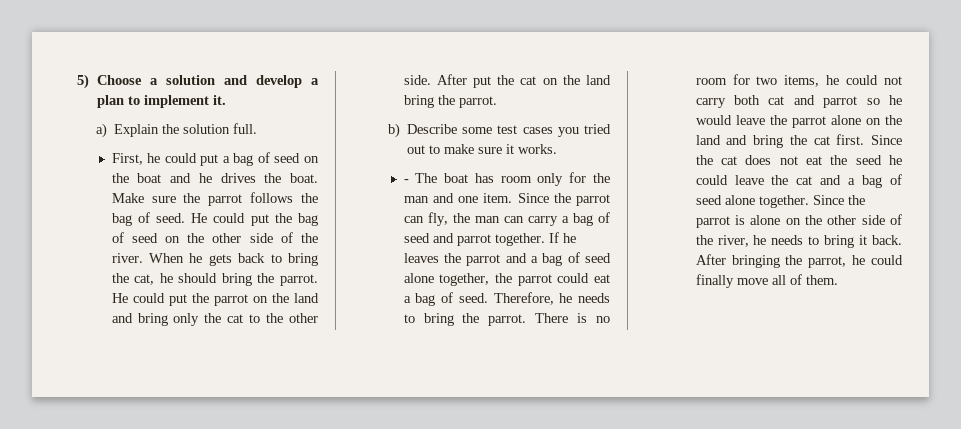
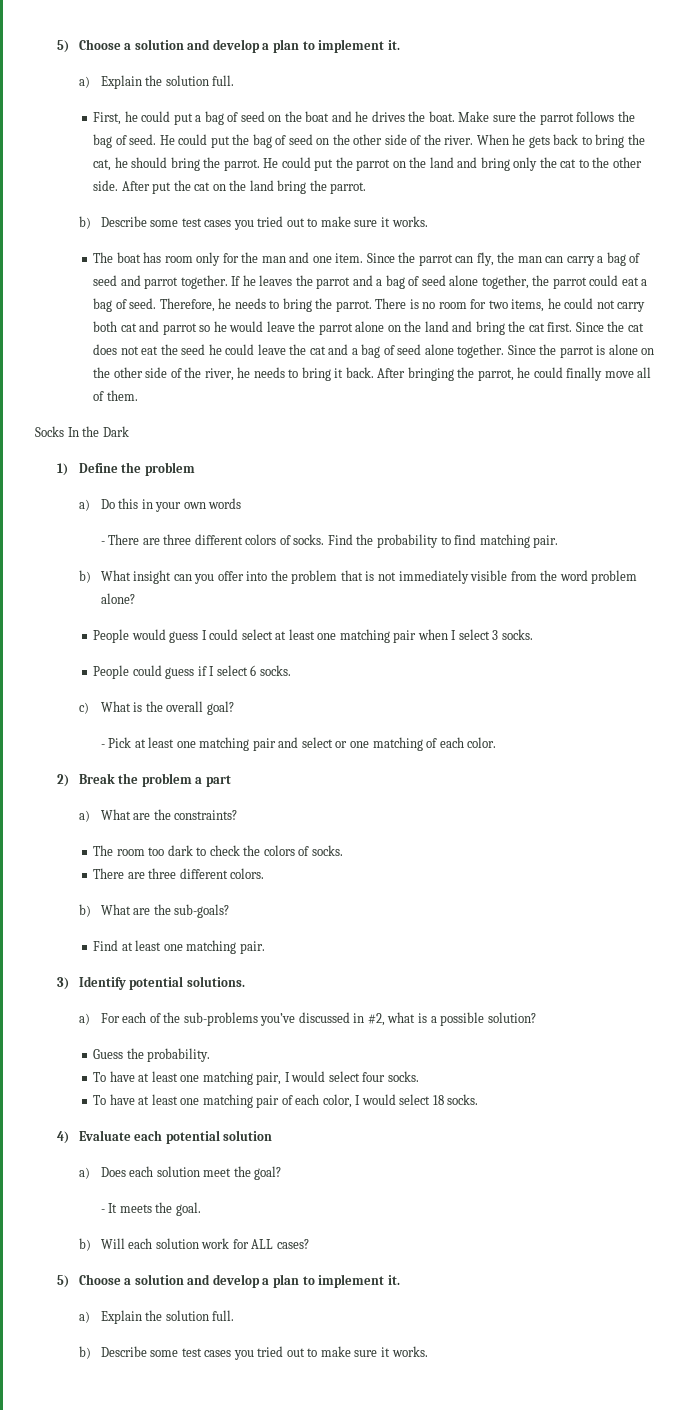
- - The boat has room only for the man and one item.
+ The boat has room only for the man and one item.
+ Socks In the Dark
+ 1) Define the problem
+ a) Do this in your own words
+ - There are three different colors of socks. Find the probability to find matching pair.
+ b) What insight can you offer into the problem that is not immediately visible from the word problem alone?
+ People would guess I could select at least one matching pair when I select 3 socks.
+ People could guess if I select 6 socks.
+ c) What is the overall goal?
+ - Pick at least one matching pair and select or one matching of each color.
+ 2) Break the problem a part
+ a) What are the constraints?
+ The room too dark to check the colors of socks.
+ There are three different colors.
+ b) What are the sub-goals?
+ Find at least one matching pair.
+ 3) Identify potential solutions.
+ a) For each of the sub-problems you’ve discussed in #2, what is a possible solution?
+ Guess the probability.
+ To have at least one matching pair, I would select four socks.
+ To have at least one matching pair of each color, I would select 18 socks.
+ 4) Evaluate each potential solution
+ a) Does each solution meet the goal?
+ - It meets the goal.
+ b) Will each solution work for ALL cases?
+ 5) Choose a solution and develop a plan to implement it.
+ a) Explain the solution full.
+ b) Describe some test cases you tried out to make sure it works.

